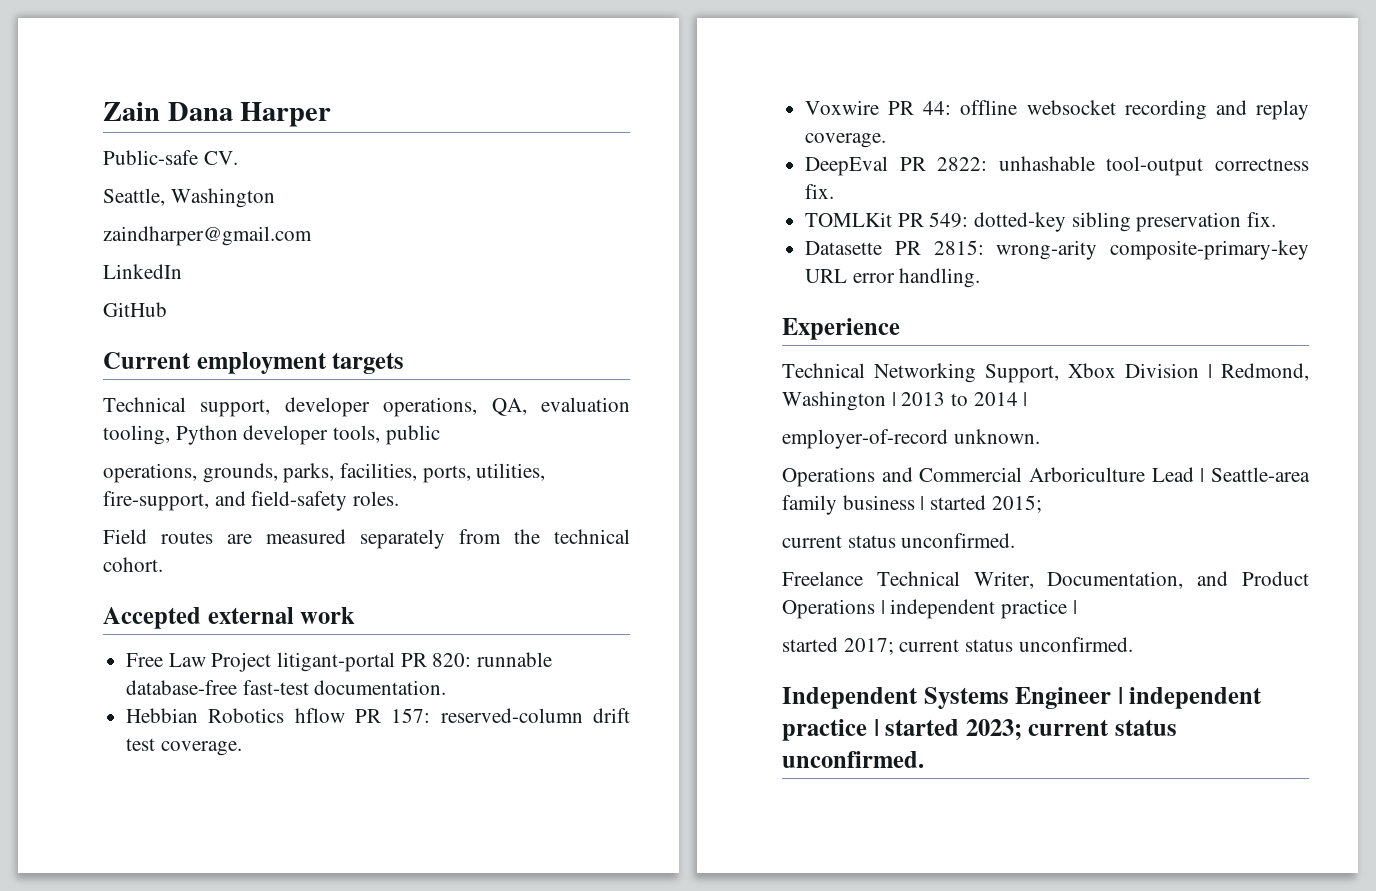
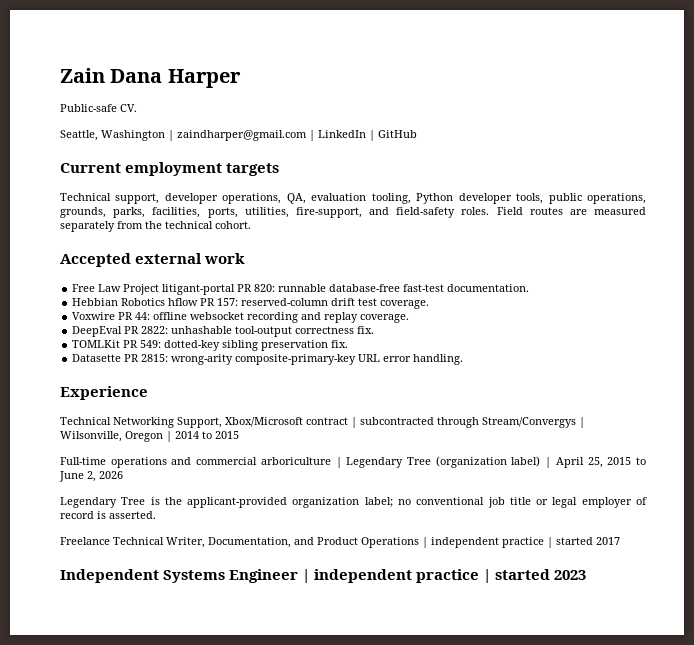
- Seattle, Washington
- zaindharper@gmail.com
- LinkedIn
- GitHub
+ Seattle, Washington | zaindharper@gmail.com | LinkedIn | GitHub
- Technical support, developer operations, QA, evaluation tooling, Python developer tools, public
- operations, grounds, parks, facilities, ports, utilities, fire-support, and field-safety roles.
- Field routes are measured separately from the technical cohort.
+ Technical support, developer operations, QA, evaluation tooling, Python developer tools, public operations, grounds, parks, facilities, ports, utilities, fire-support, and field-safety roles. Field routes are measured separately from the technical cohort.
- Technical Networking Support, Xbox Division | Redmond, Washington | 2013 to 2014 |
- employer-of-record unknown.
- Operations and Commercial Arboriculture Lead | Seattle-area family business | started 2015;
- current status unconfirmed.
+ Technical Networking Support, Xbox/Microsoft contract | subcontracted through Stream/Convergys | Wilsonville, Oregon | 2014 to 2015
+ Full-time operations and commercial arboriculture | Legendary Tree (organization label) | April 25, 2015 to June 2, 2026
+ Legendary Tree is the applicant-provided organization label; no conventional job title or legal employer of record is asserted.
- Freelance Technical Writer, Documentation, and Product Operations | independent practice |
- started 2017; current status unconfirmed.
+ Freelance Technical Writer, Documentation, and Product Operations | independent practice | started 2017
- Independent Systems Engineer | independent practice | started 2023; current status unconfirmed.
+ Independent Systems Engineer | independent practice | started 2023

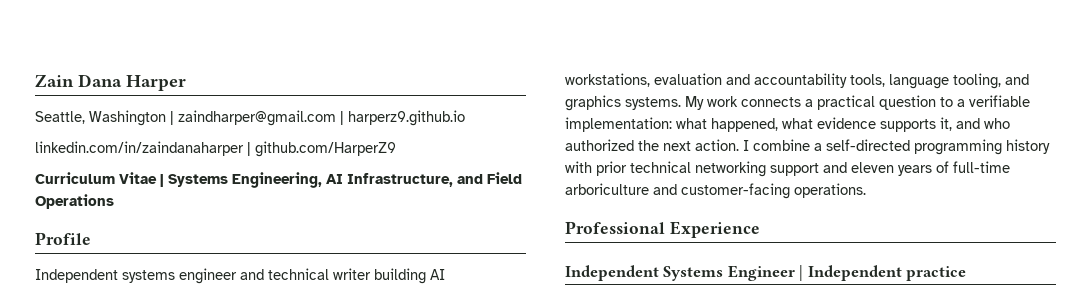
- Public-safe CV.
- Seattle, Washington | zaindharper@gmail.com | LinkedIn | GitHub
- Current employment targets
- Technical support, developer operations, QA, evaluation tooling, Python developer tools, public operations, grounds, parks, facilities, ports, utilities, fire-support, and field-safety roles. Field routes are measured separately from the technical cohort.
- Accepted external work
- Free Law Project litigant-portal PR 820: runnable database-free fast-test documentation.
- Hebbian Robotics hflow PR 157: reserved-column drift test coverage.
- Voxwire PR 44: offline websocket recording and replay coverage.
- DeepEval PR 2822: unhashable tool-output correctness fix.
- TOMLKit PR 549: dotted-key sibling preservation fix.
- Datasette PR 2815: wrong-arity composite-primary-key URL error handling.
- Experience
- Technical Networking Support, Xbox/Microsoft contract | subcontracted through Stream/Convergys | Wilsonville, Oregon | 2014 to 2015
- Full-time operations and commercial arboriculture | Legendary Tree (organization label) | April 25, 2015 to June 2, 2026
- Legendary Tree is the applicant-provided organization label; no conventional job title or legal employer of record is asserted.
- Freelance Technical Writer, Documentation, and Product Operations | independent practice | started 2017
+ Seattle, Washington | zaindharper@gmail.com | harperz9.github.io
+ linkedin.com/in/zaindanaharper | github.com/HarperZ9
+ Curriculum Vitae | Systems Engineering, AI Infrastructure, and Field Operations
+ Profile
+ Independent systems engineer and technical writer building AI workstations, evaluation and accountability tools, language tooling, and graphics systems. My work connects a practical question to a verifiable implementation: what happened, what evidence supports it, and who authorized the next action. I combine a self-directed programming history with prior technical networking support and eleven years of full-time arboriculture and customer-facing operations.
+ Professional Experience
- Independent Systems Engineer | independent practice | started 2023
+ Independent Systems Engineer | Independent practice

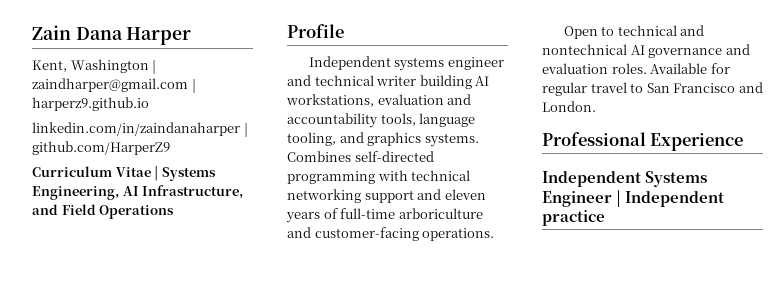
- Seattle, Washington | zaindharper@gmail.com | harperz9.github.io
+ Kent, Washington | zaindharper@gmail.com | harperz9.github.io
- My work connects a practical question to a verifiable implementation: what happened, what evidence supports it, and who authorized the next action. I combine a self-directed programming history with prior technical networking support and eleven years of full-time arboriculture and customer-facing operations.
+ Combines self-directed programming with technical networking support and eleven years of full-time arboriculture and customer-facing operations.
+ Open to technical and nontechnical AI governance and evaluation roles. Available for regular travel to San Francisco and London.

